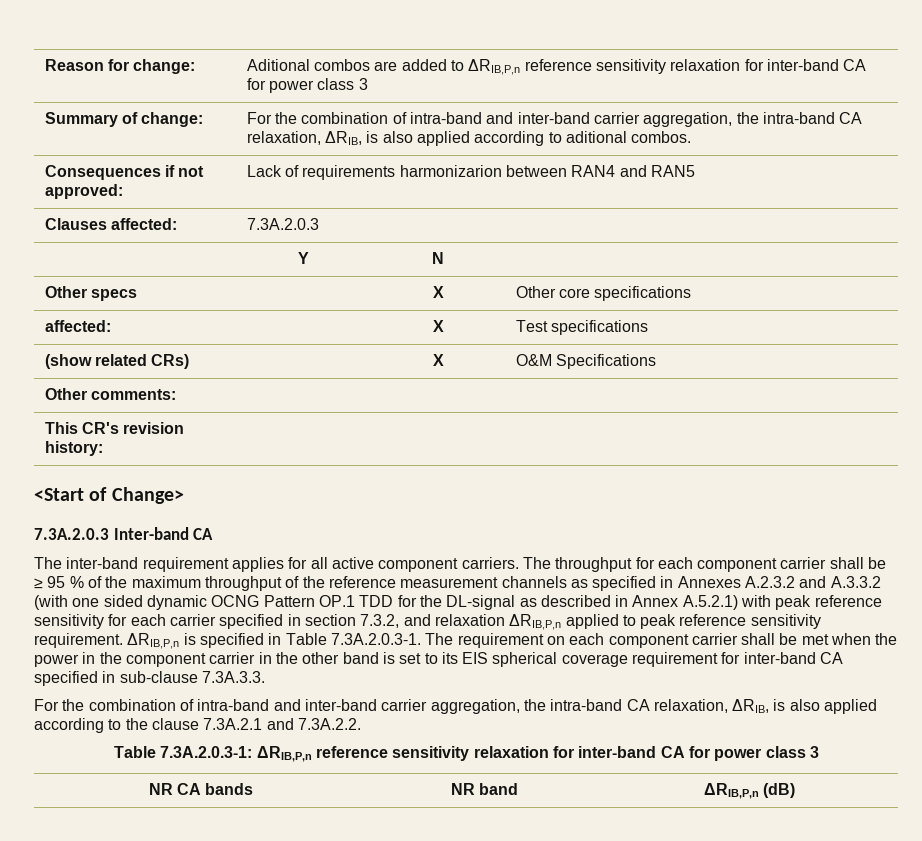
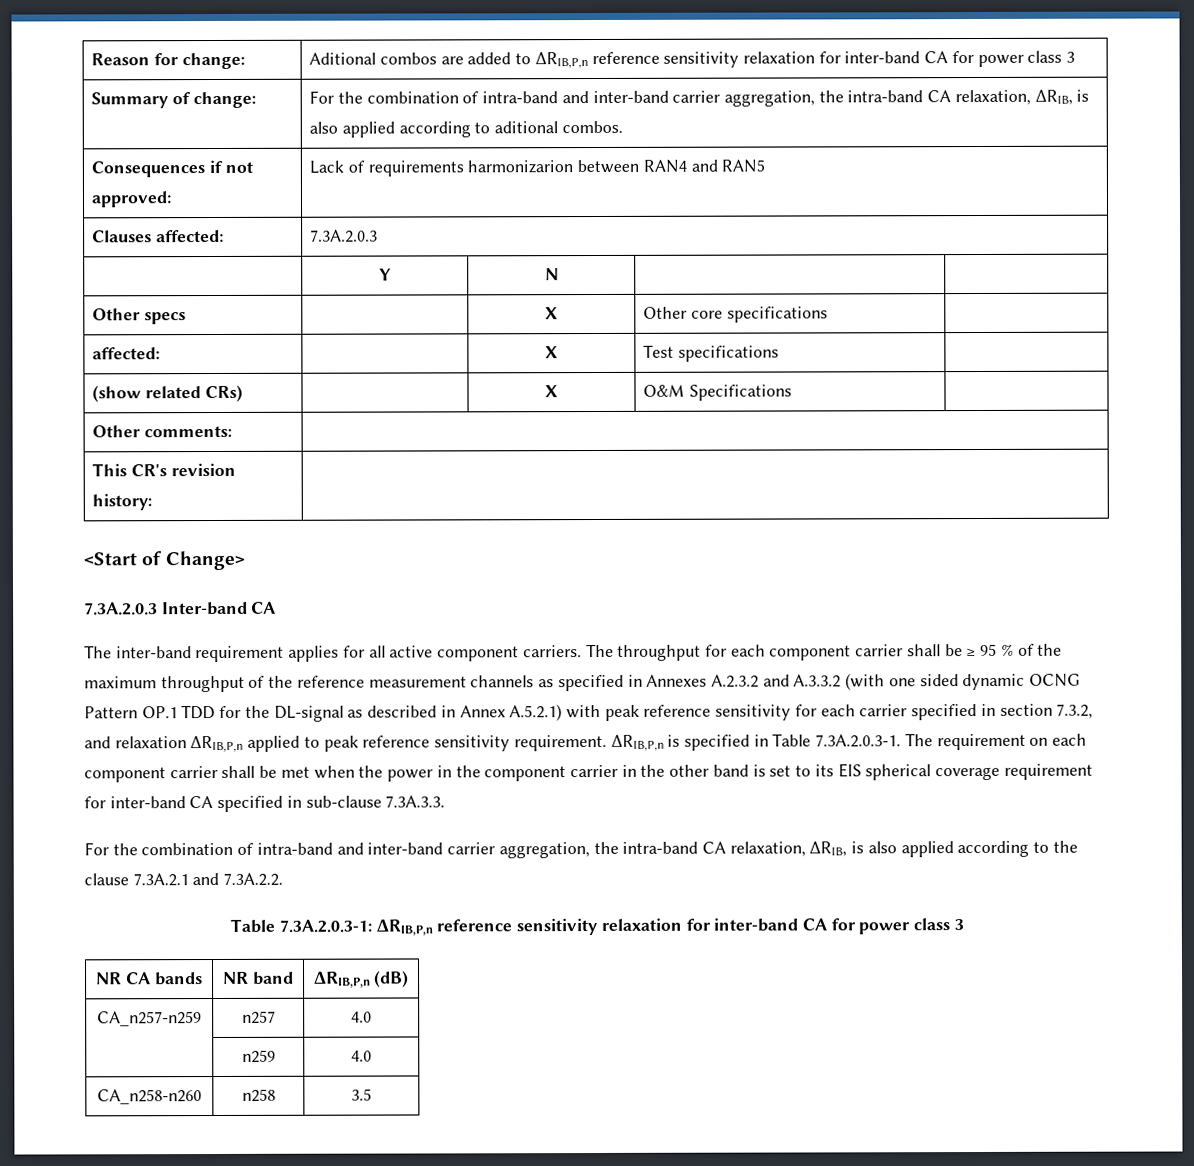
+ CA_n257-n259 | n257 | 4.0
+ | n259 | 4.0
+ CA_n258-n260 | n258 | 3.5

